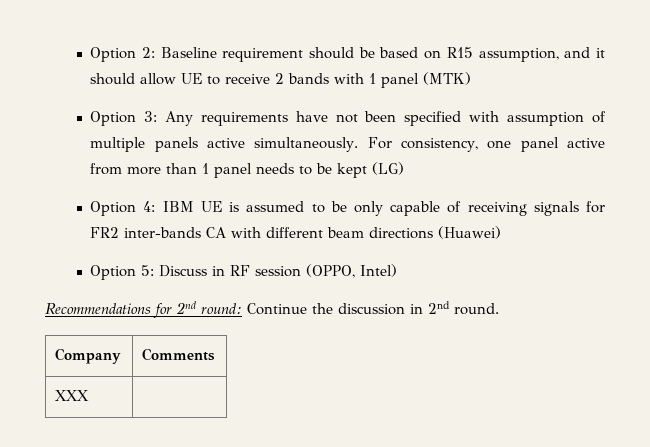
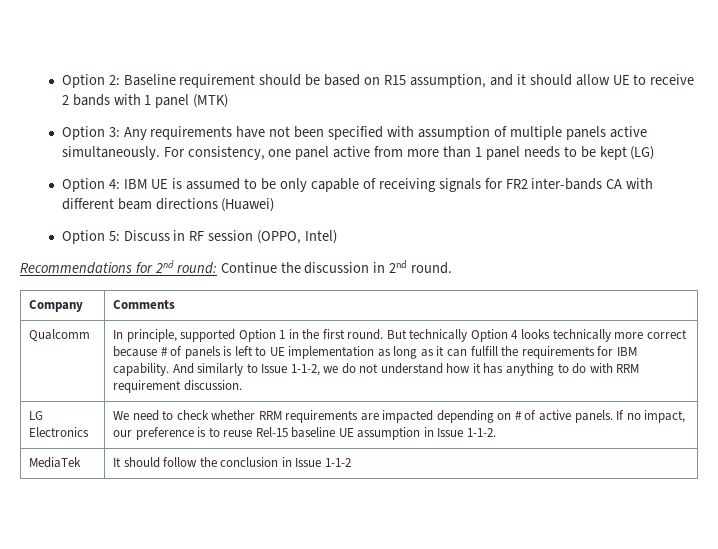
- XXX
+ Qualcomm | In principle, supported Option 1 in the first round. But technically Option 4 looks technically more correct because # of panels is left to UE implementation as long as it can fulfill the requirements for IBM capability. And similarly to Issue 1-1-2, we do not understand how it has anything to do with RRM requirement discussion.
+ LG Electronics | We need to check whether RRM requirements are impacted depending on # of active panels. If no impact, our preference is to reuse Rel-15 baseline UE assumption in Issue 1-1-2.
+ MediaTek | It should follow the conclusion in Issue 1-1-2

